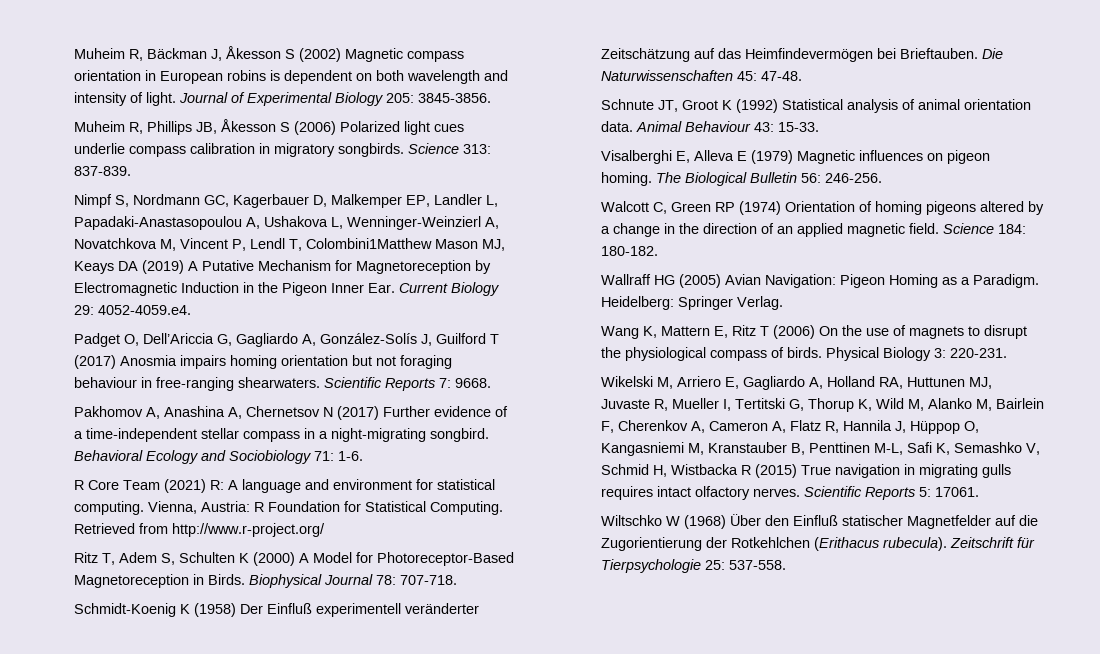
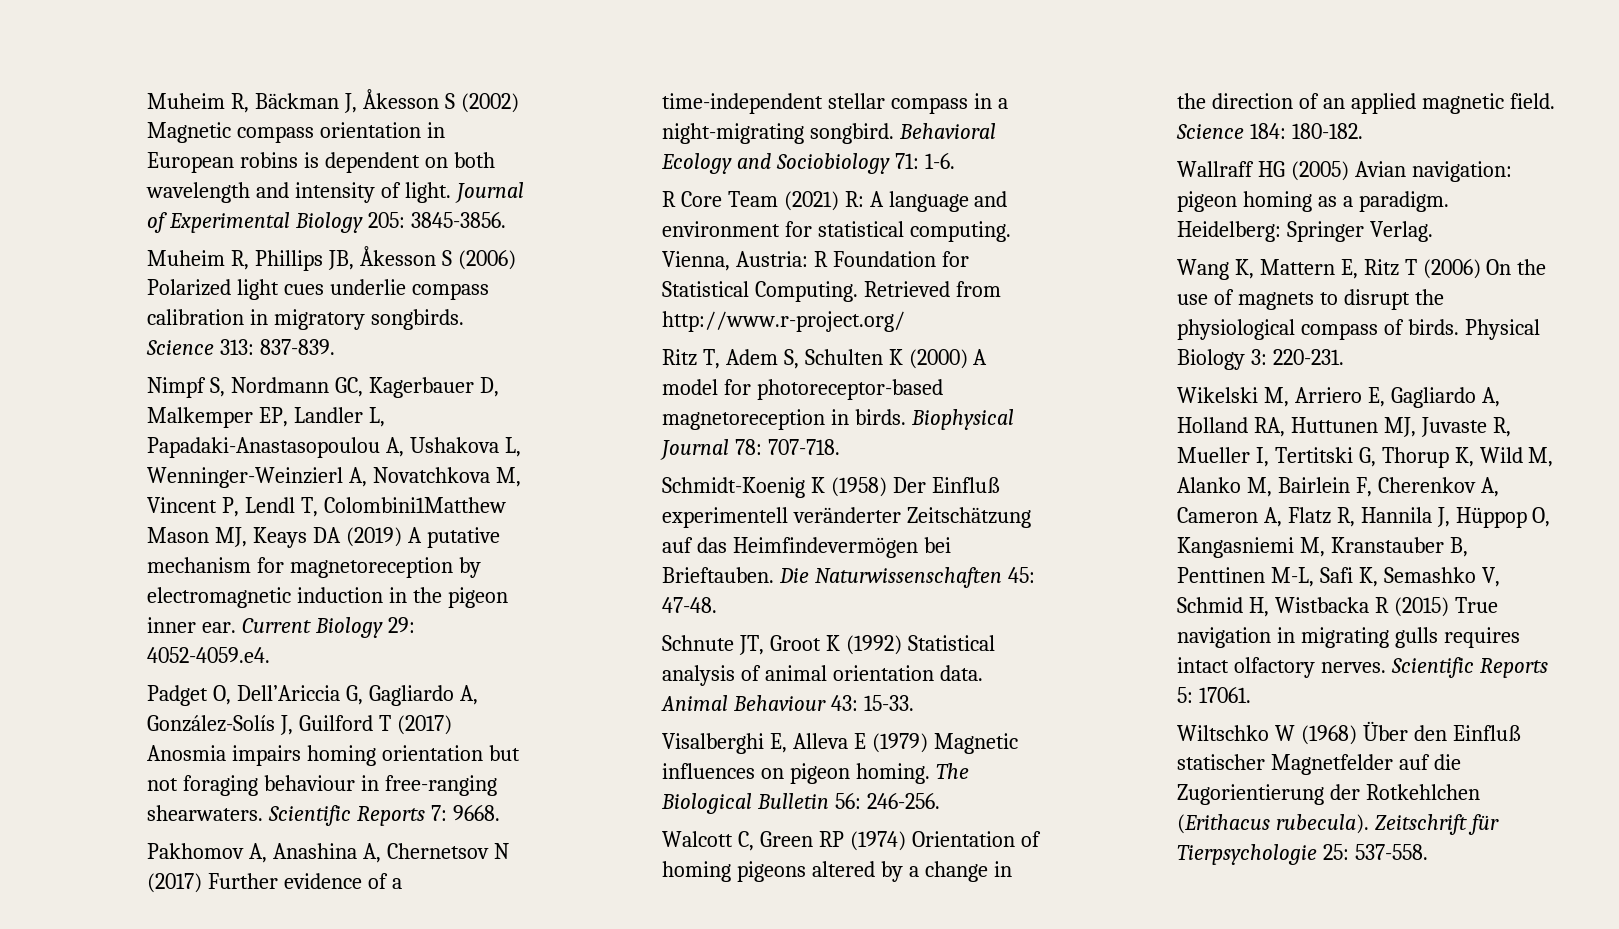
- Nimpf S, Nordmann GC, Kagerbauer D, Malkemper EP, Landler L, Papadaki-Anastasopoulou A, Ushakova L, Wenninger-Weinzierl A, Novatchkova M, Vincent P, Lendl T, Colombini1Matthew Mason MJ, Keays DA (2019) A Putative Mechanism for Magnetoreception by Electromagnetic Induction in the Pigeon Inner Ear. Current Biology 29: 4052-4059.e4.
+ Nimpf S, Nordmann GC, Kagerbauer D, Malkemper EP, Landler L, Papadaki-Anastasopoulou A, Ushakova L, Wenninger-Weinzierl A, Novatchkova M, Vincent P, Lendl T, Colombini1Matthew Mason MJ, Keays DA (2019) A putative mechanism for magnetoreception by electromagnetic induction in the pigeon inner ear. Current Biology 29: 4052-4059.e4.
- Ritz T, Adem S, Schulten K (2000) A Model for Photoreceptor-Based Magnetoreception in Birds.
+ Ritz T, Adem S, Schulten K (2000) A model for photoreceptor-based magnetoreception in birds.
- Wallraff HG (2005) Avian Navigation: Pigeon Homing as a Paradigm.
+ Wallraff HG (2005) Avian navigation: pigeon homing as a paradigm.

